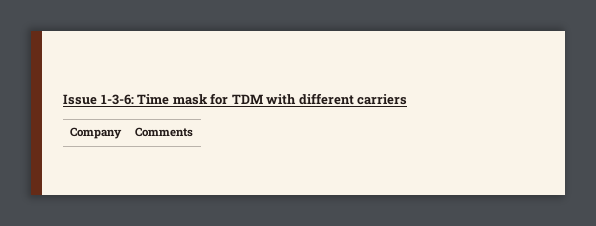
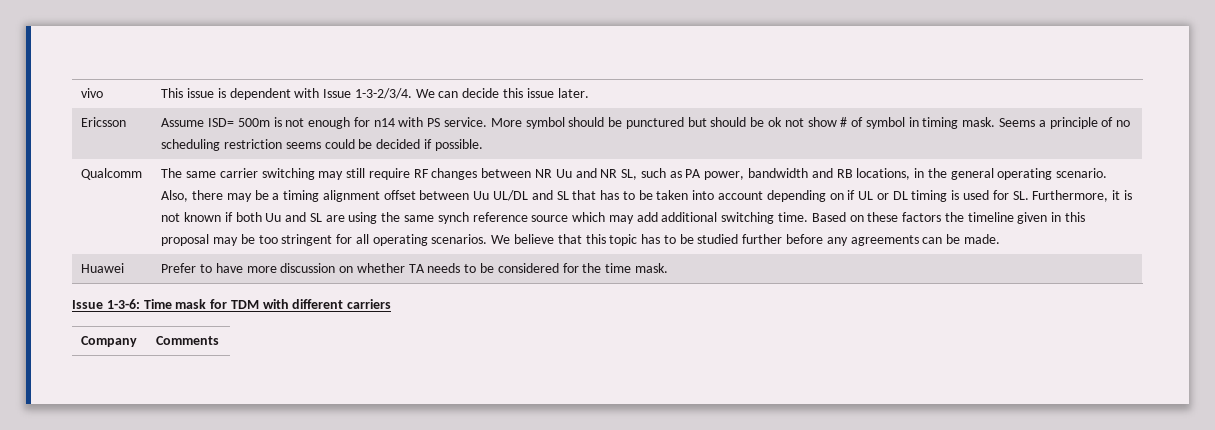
+ vivo | This issue is dependent with Issue 1-3-2/3/4. We can decide this issue later.
+ Ericsson | Assume ISD= 500m is not enough for n14 with PS service. More symbol should be punctured but should be ok not show # of symbol in timing mask. Seems a principle of no scheduling restriction seems could be decided if possible.
+ Qualcomm | The same carrier switching may still require RF changes between NR Uu and NR SL, such as PA power, bandwidth and RB locations, in the general operating scenario. Also, there may be a timing alignment offset between Uu UL/DL and SL that has to be taken into account depending on if UL or DL timing is used for SL. Furthermore, it is not known if both Uu and SL are using the same synch reference source which may add additional switching time. Based on these factors the timeline given in this proposal may be too stringent for all operating scenarios. We believe that this topic has to be studied further before any agreements can be made.
+ Huawei | Prefer to have more discussion on whether TA needs to be considered for the time mask.

